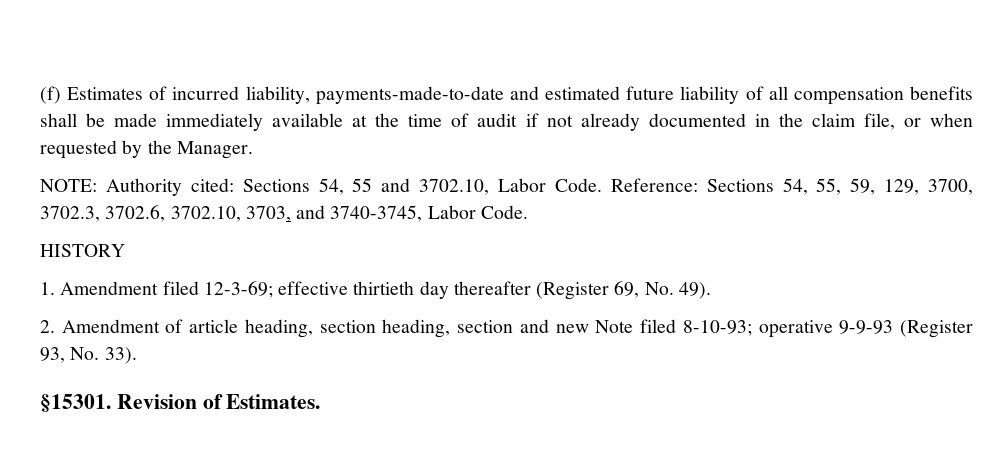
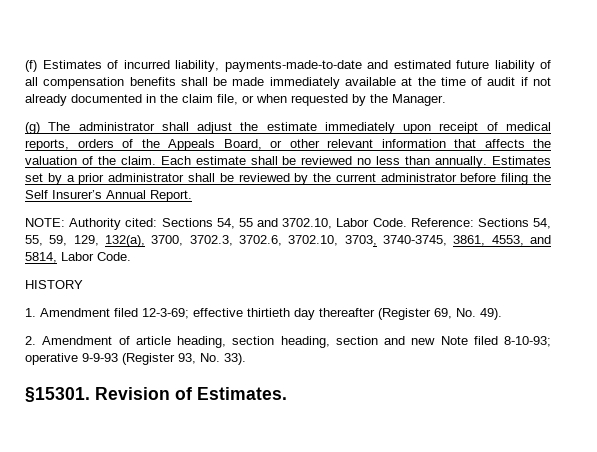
+ (g) The administrator shall adjust the estimate immediately upon receipt of medical reports, orders of the Appeals Board, or other relevant information that affects the valuation of the claim. Each estimate shall be reviewed no less than annually. Estimates set by a prior administrator shall be reviewed by the current administrator before filing the Self Insurer’s Annual Report.
- Reference: Sections 54, 55, 59, 129, 3700, 3702.3, 3702.6, 3702.10, 3703, and 3740-3745, Labor Code.
+ Reference: Sections 54, 55, 59, 129, 132(a), 3700, 3702.3, 3702.6, 3702.10, 3703, 3740-3745, 3861, 4553, and 5814, Labor Code.

